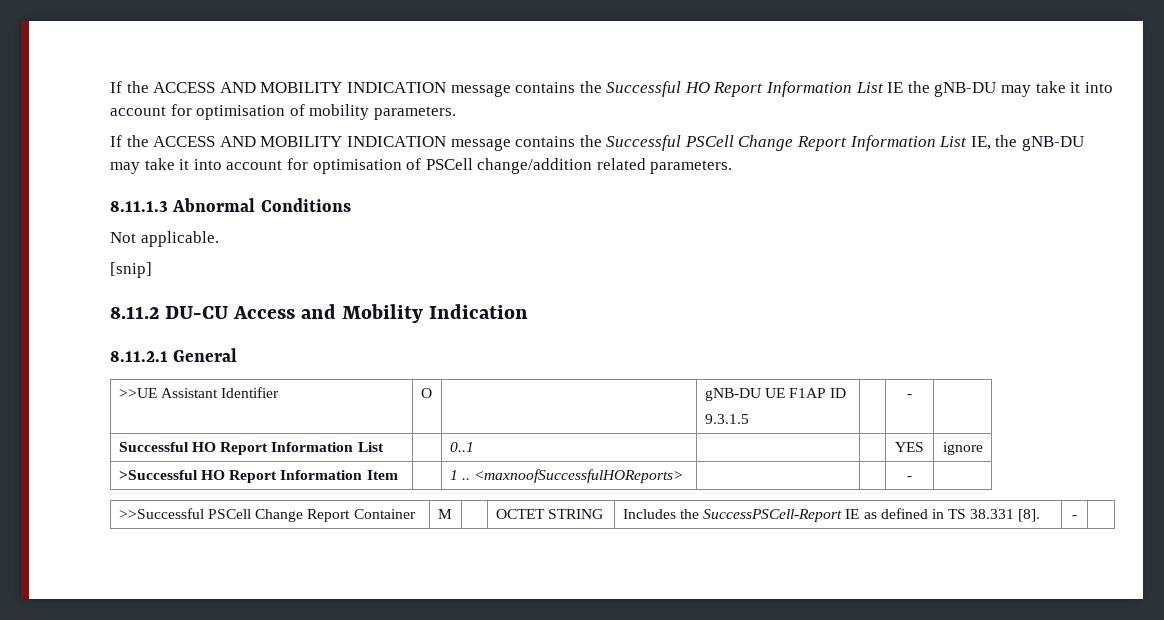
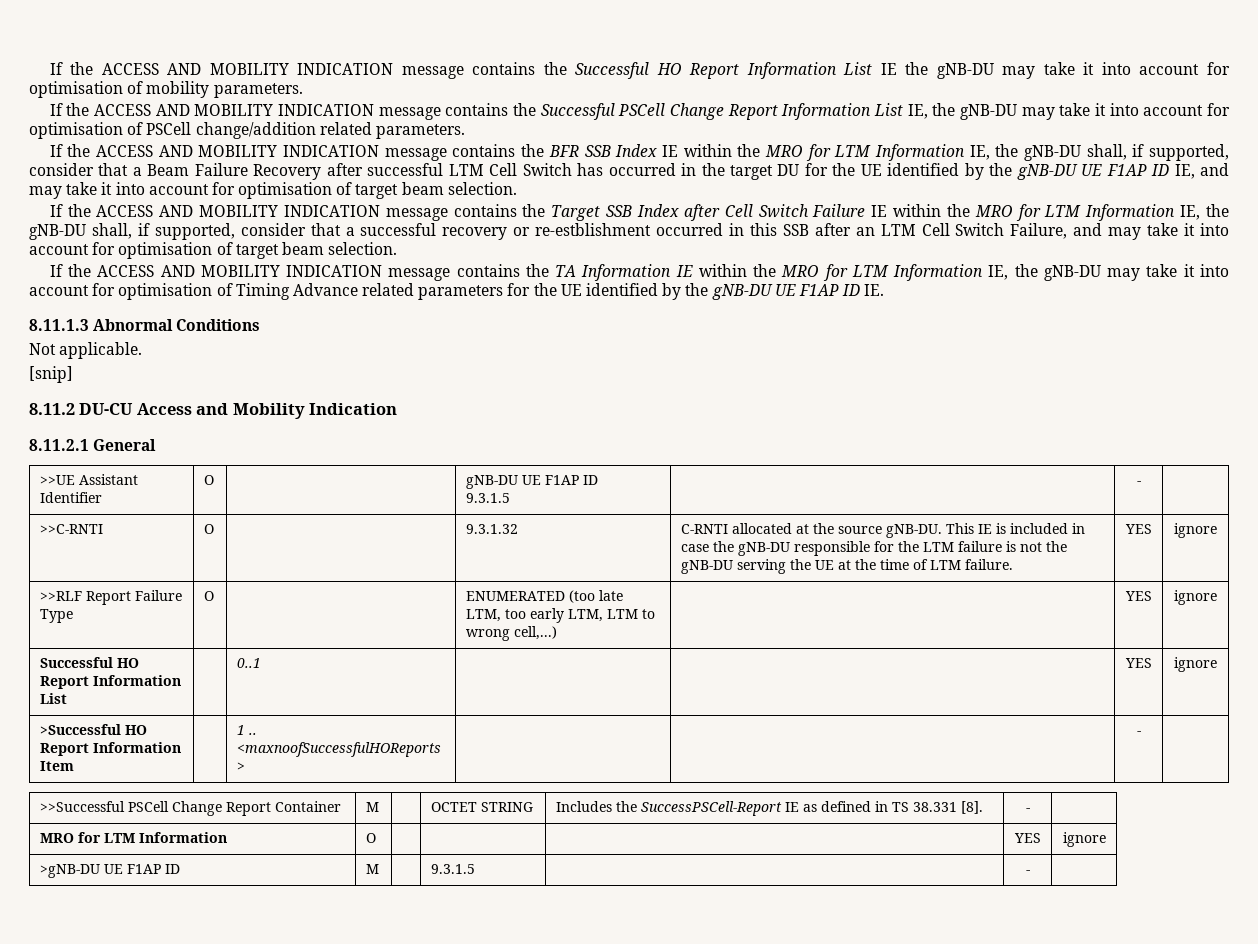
+ If the ACCESS AND MOBILITY INDICATION message contains the BFR SSB Index IE within the MRO for LTM Information IE, the gNB-DU shall, if supported, consider that a Beam Failure Recovery after successful LTM Cell Switch has occurred in the target DU for the UE identified by the gNB-DU UE F1AP ID IE, and may take it into account for optimisation of target beam selection.
+ If the ACCESS AND MOBILITY INDICATION message contains the Target SSB Index after Cell Switch Failure IE within the MRO for LTM Information IE, the gNB-DU shall, if supported, consider that a successful recovery or re-estblishment occurred in this SSB after an LTM Cell Switch Failure, and may take it into account for optimisation of target beam selection.
+ If the ACCESS AND MOBILITY INDICATION message contains the TA Information IE within the MRO for LTM Information IE, the gNB-DU may take it into account for optimisation of Timing Advance related parameters for the UE identified by the gNB-DU UE F1AP ID IE.
+ >>C-RNTI | O | | 9.3.1.32 | C-RNTI allocated at the source gNB-DU. This IE is included in case the gNB-DU responsible for the LTM failure is not the gNB-DU serving the UE at the time of LTM failure. | YES | ignore
+ >>RLF Report Failure Type | O | | ENUMERATED (too late LTM, too early LTM, LTM to wrong cell,...) | | YES | ignore
+ MRO for LTM Information | O | | | | YES | ignore
+ >gNB-DU UE F1AP ID | M | | 9.3.1.5 | | - |

